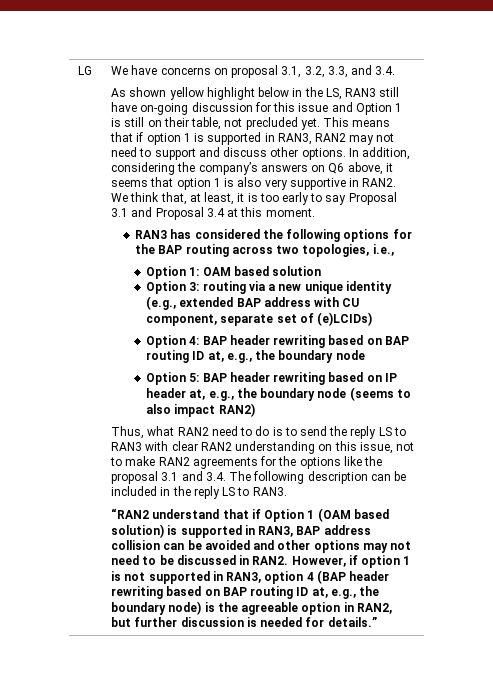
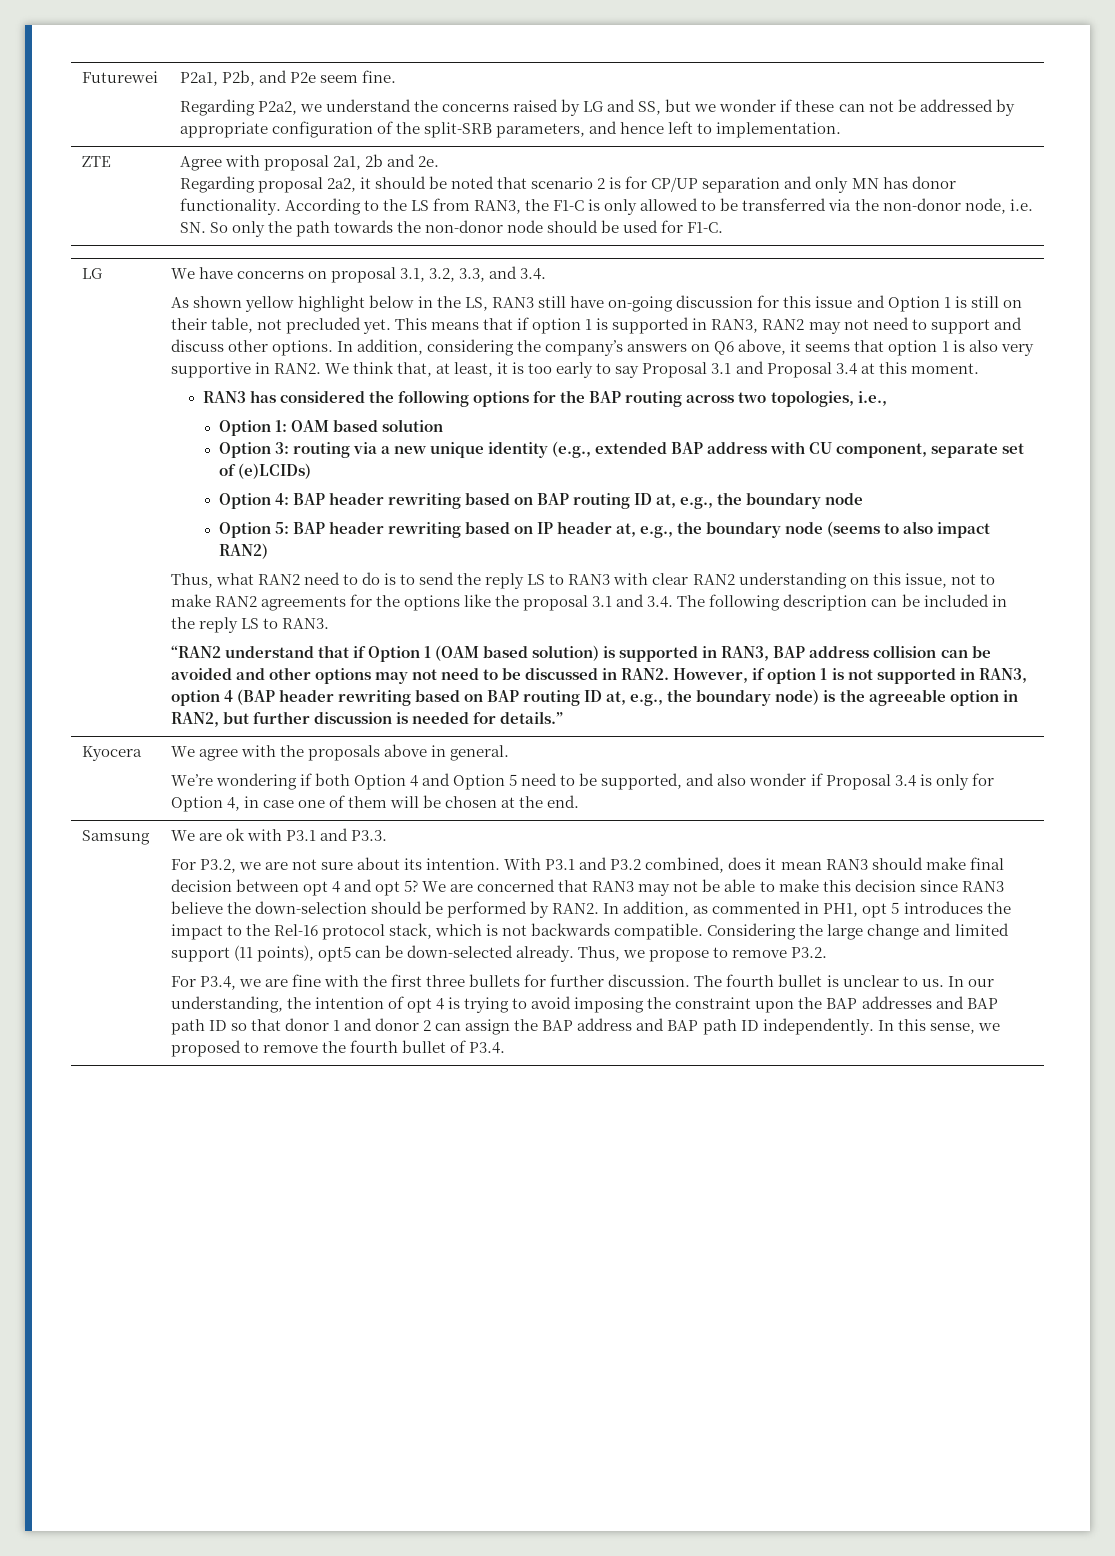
+ Futurewei | P2a1, P2b, and P2e seem fine.
+ Regarding P2a2, we understand the concerns raised by LG and SS, but we wonder if these can not be addressed by appropriate configuration of the split-SRB parameters, and hence left to implementation.
+ ZTE | Agree with proposal 2a1, 2b and 2e.
+ Regarding proposal 2a2, it should be noted that scenario 2 is for CP/UP separation and only MN has donor functionality. According to the LS from RAN3, the F1-C is only allowed to be transferred via the non-donor node, i.e. SN. So only the path towards the non-donor node should be used for F1-C.
+ Kyocera | We agree with the proposals above in general.
+ We’re wondering if both Option 4 and Option 5 need to be supported, and also wonder if Proposal 3.4 is only for Option 4, in case one of them will be chosen at the end.
+ Samsung | We are ok with P3.1 and P3.3.
+ For P3.2, we are not sure about its intention. With P3.1 and P3.2 combined, does it mean RAN3 should make final decision between opt 4 and opt 5? We are concerned that RAN3 may not be able to make this decision since RAN3 believe the down-selection should be performed by RAN2. In addition, as commented in PH1, opt 5 introduces the impact to the Rel-16 protocol stack, which is not backwards compatible. Considering the large change and limited support (11 points), opt5 can be down-selected already. Thus, we propose to remove P3.2.
+ For P3.4, we are fine with the first three bullets for further discussion. The fourth bullet is unclear to us. In our understanding, the intention of opt 4 is trying to avoid imposing the constraint upon the BAP addresses and BAP path ID so that donor 1 and donor 2 can assign the BAP address and BAP path ID independently. In this sense, we proposed to remove the fourth bullet of P3.4.

